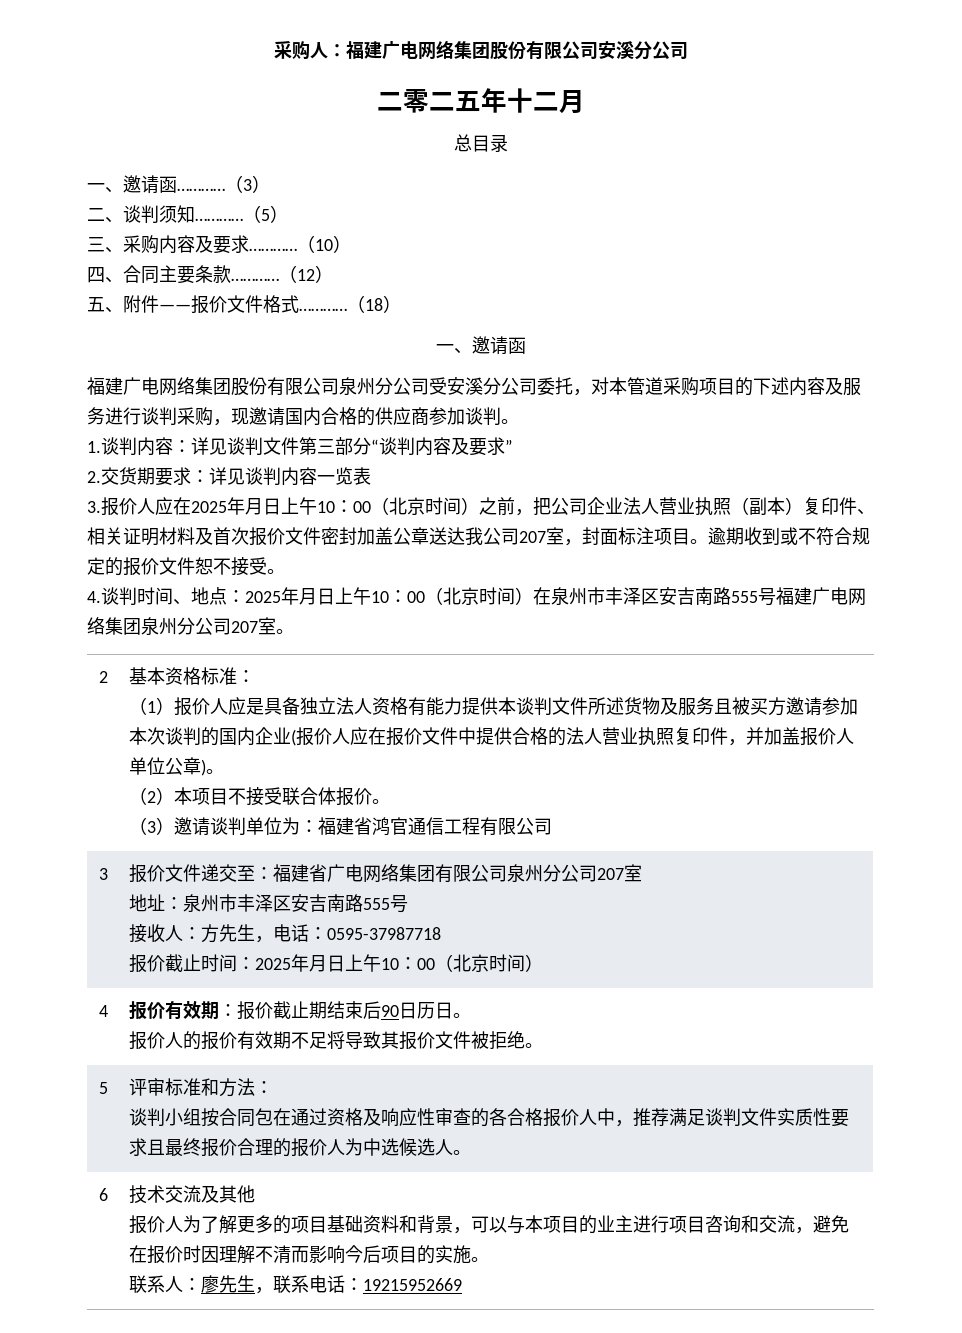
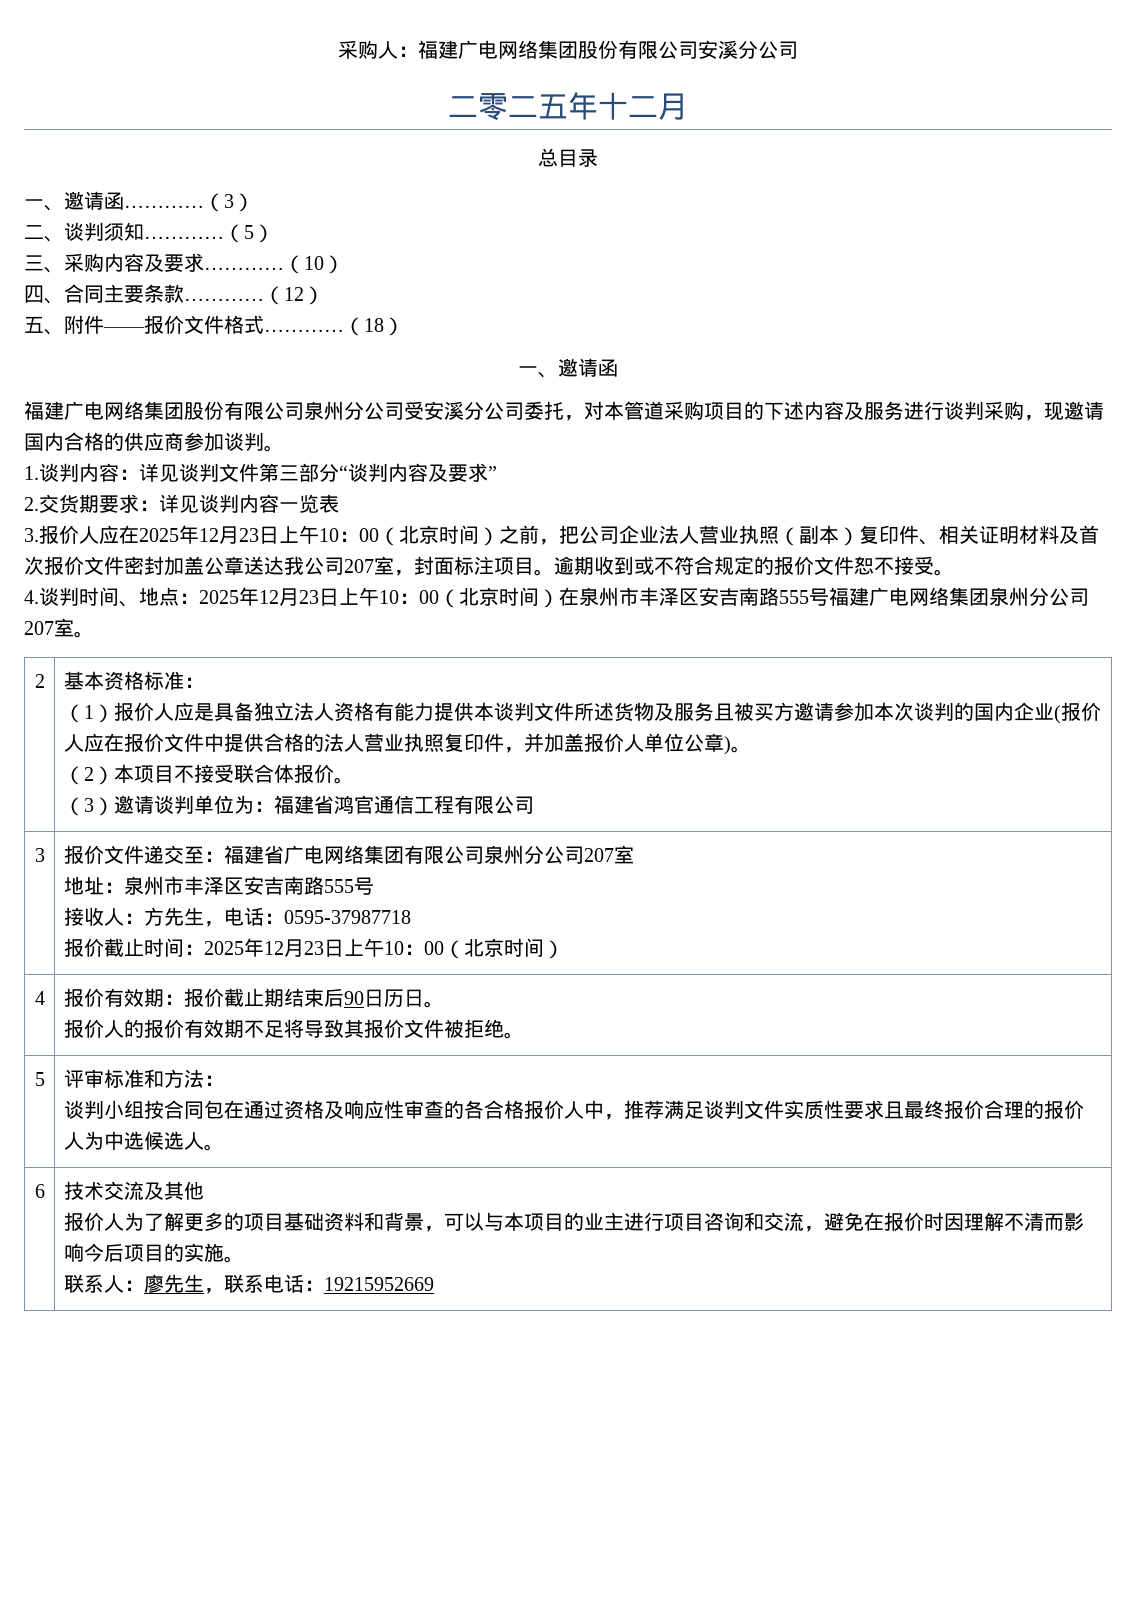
- 3.报价人应在2025年月日上午10：00（北京时间）之前，把公司企业法人营业执照（副本）复印件、相关证明材料及首次报价文件密封加盖公章送达我公司207室，封面标注项目。
+ 3.报价人应在2025年12月23日上午10：00（北京时间）之前，把公司企业法人营业执照（副本）复印件、相关证明材料及首次报价文件密封加盖公章送达我公司207室，封面标注项目。
- 4.谈判时间、地点：2025年月日上午10：00（北京时间）在泉州市丰泽区安吉南路555号福建广电网络集团泉州分公司207室。
+ 4.谈判时间、地点：2025年12月23日上午10：00（北京时间）在泉州市丰泽区安吉南路555号福建广电网络集团泉州分公司207室。
- 报价截止时间：2025年月日上午10：00（北京时间）
+ 报价截止时间：2025年12月23日上午10：00（北京时间）

